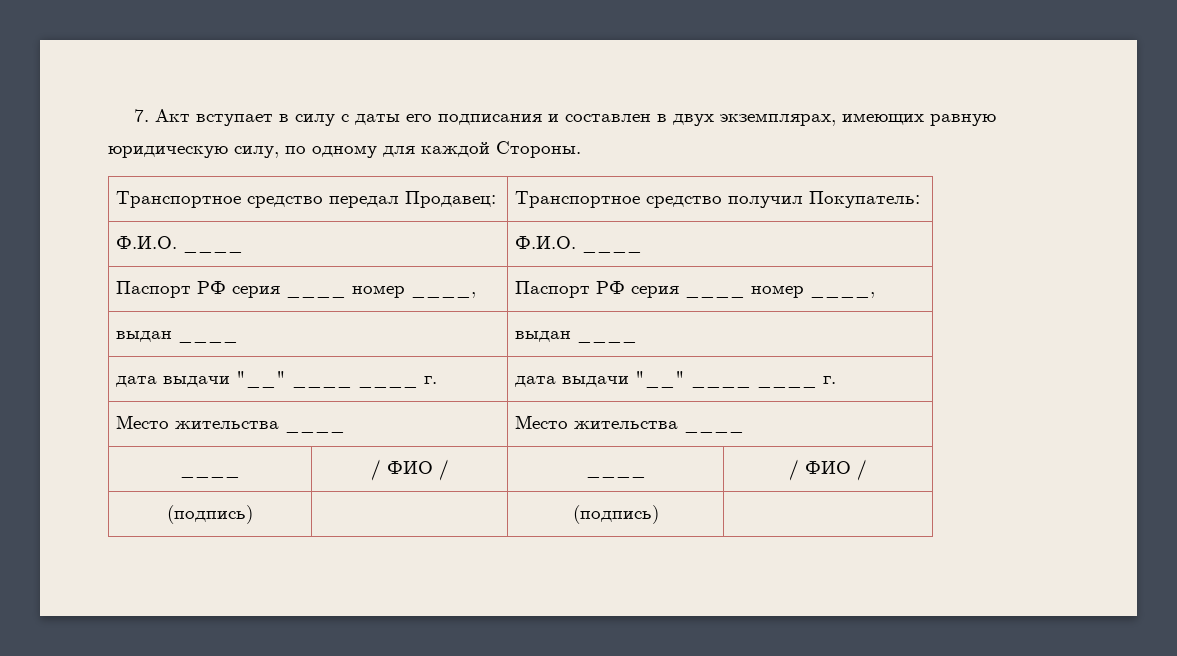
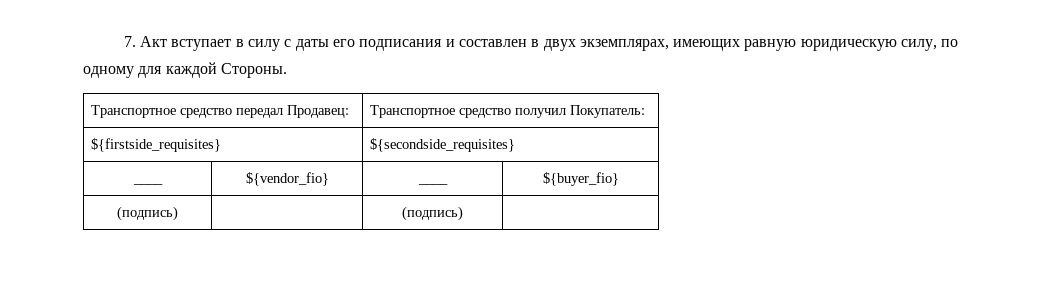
- Ф.И.О. ____ | Ф.И.О. ____
- Паспорт РФ серия ____ номер ____, | Паспорт РФ серия ____ номер ____,
- выдан ____ | выдан ____
- дата выдачи "__" ____ ____ г. | дата выдачи "__" ____ ____ г.
- Место жительства ____ | Место жительства ____
- ____ | / ФИО / | ____ | / ФИО /
+ ${firstside_requisites} | ${secondside_requisites}
+ ____ | ${vendor_fio} | ____ | ${buyer_fio}

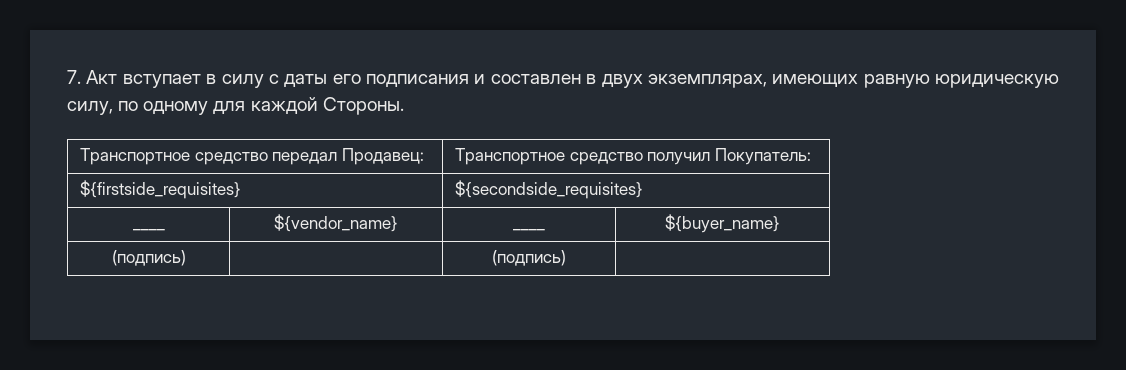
- ____ | ${vendor_fio} | ____ | ${buyer_fio}
+ ____ | ${vendor_name} | ____ | ${buyer_name}

